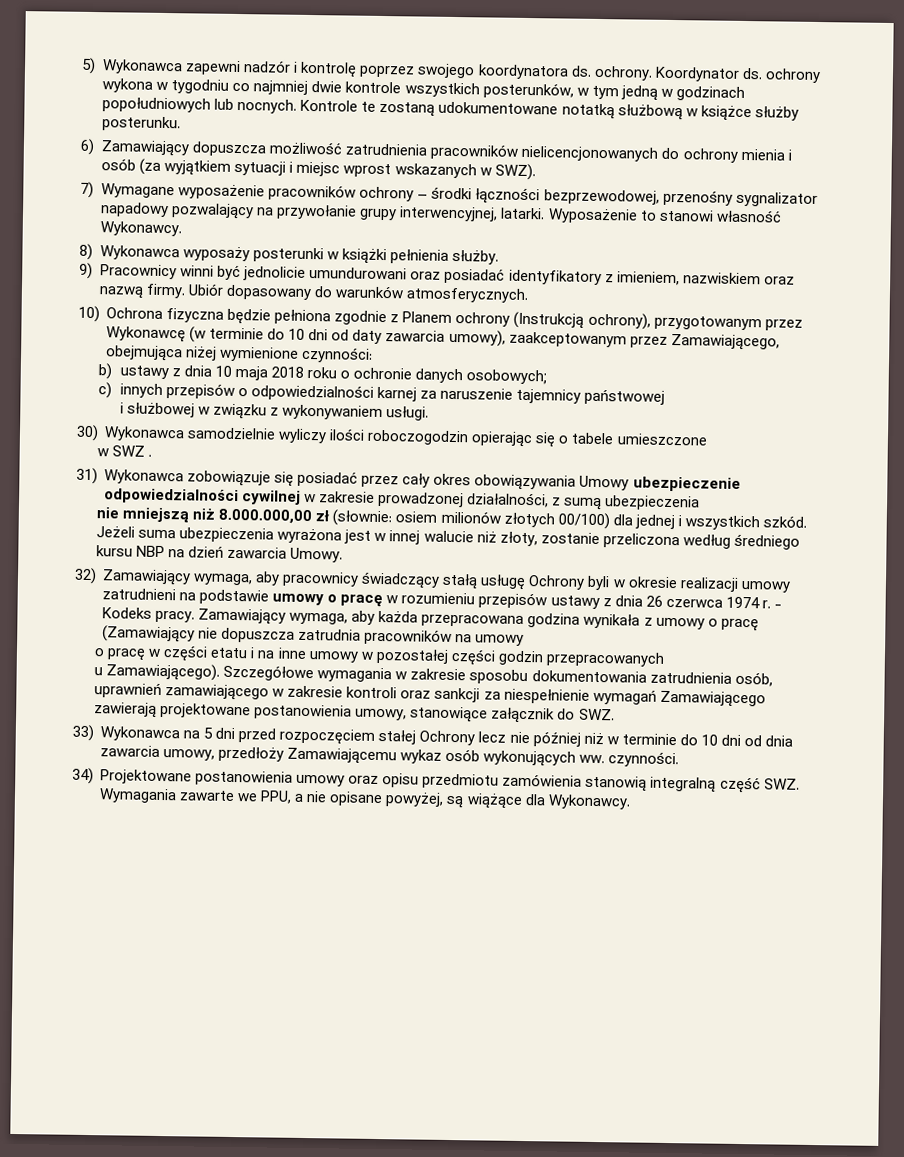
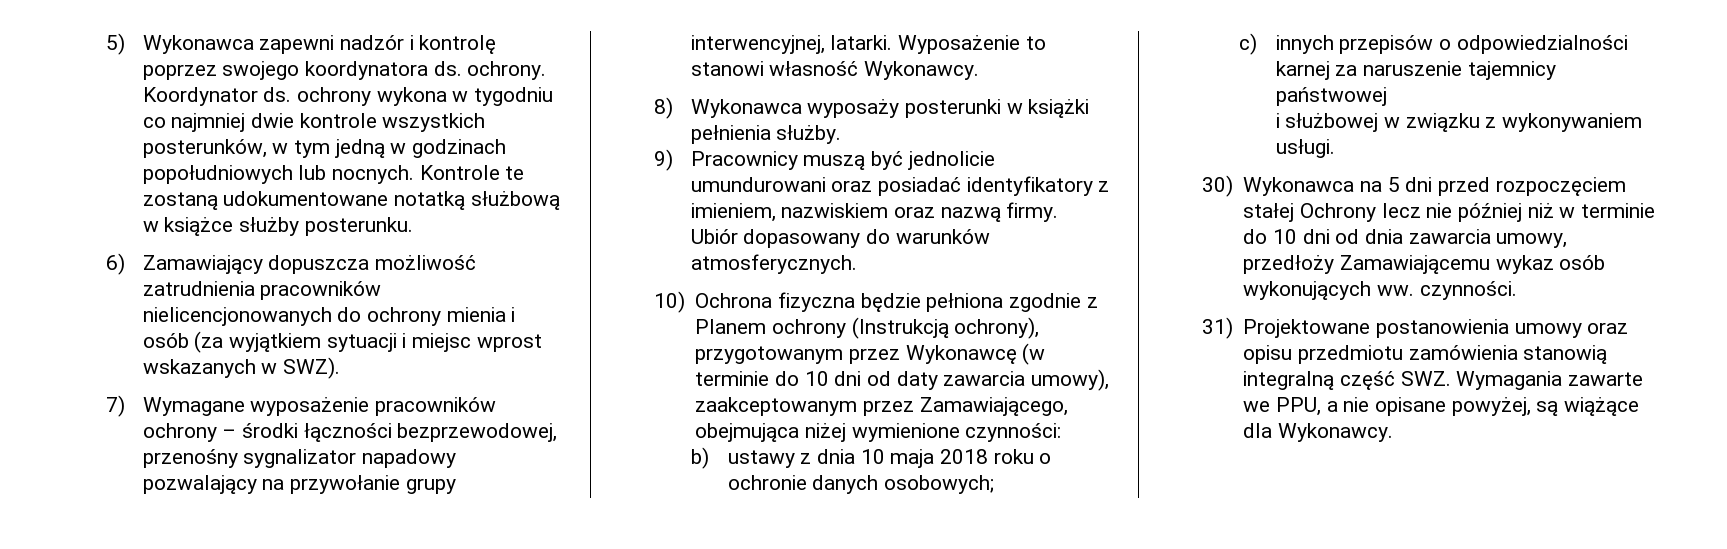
- 9) Pracownicy winni być jednolicie umundurowani oraz posiadać identyfikatory z imieniem, nazwiskiem oraz nazwą firmy.
+ 9) Pracownicy muszą być jednolicie umundurowani oraz posiadać identyfikatory z imieniem, nazwiskiem oraz nazwą firmy.
- 30) Wykonawca samodzielnie wyliczy ilości roboczogodzin opierając się o tabele umieszczone
- w SWZ .
- 31) Wykonawca zobowiązuje się posiadać przez cały okres obowiązywania Umowy ubezpieczenie odpowiedzialności cywilnej w zakresie prowadzonej działalności, z sumą ubezpieczenia
- nie mniejszą niż 8.000.000,00 zł (słownie: osiem milionów złotych 00/100) dla jednej i wszystkich szkód. Jeżeli suma ubezpieczenia wyrażona jest w innej walucie niż złoty, zostanie przeliczona według średniego kursu NBP na dzień zawarcia Umowy.
- 32) Zamawiający wymaga, aby pracownicy świadczący stałą usługę Ochrony byli w okresie realizacji umowy zatrudnieni na podstawie umowy o pracę w rozumieniu przepisów ustawy z dnia 26 czerwca 1974 r. - Kodeks pracy. Zamawiający wymaga, aby każda przepracowana godzina wynikała z umowy o pracę (Zamawiający nie dopuszcza zatrudnia pracowników na umowy
- o pracę w części etatu i na inne umowy w pozostałej części godzin przepracowanych
- u Zamawiającego). Szczegółowe wymagania w zakresie sposobu dokumentowania zatrudnienia osób, uprawnień zamawiającego w zakresie kontroli oraz sankcji za niespełnienie wymagań Zamawiającego zawierają projektowane postanowienia umowy, stanowiące załącznik do SWZ.
- 33) Wykonawca na 5 dni przed rozpoczęciem stałej Ochrony lecz nie później niż w terminie do 10 dni od dnia zawarcia umowy, przedłoży Zamawiającemu wykaz osób wykonujących ww. czynności.
+ 30) Wykonawca na 5 dni przed rozpoczęciem stałej Ochrony lecz nie później niż w terminie do 10 dni od dnia zawarcia umowy, przedłoży Zamawiającemu wykaz osób wykonujących ww. czynności.
- 34) Projektowane postanowienia umowy oraz opisu przedmiotu zamówienia stanowią integralną część SWZ. Wymagania zawarte we PPU, a nie opisane powyżej, są wiążące dla Wykonawcy.
+ 31) Projektowane postanowienia umowy oraz opisu przedmiotu zamówienia stanowią integralną część SWZ. Wymagania zawarte we PPU, a nie opisane powyżej, są wiążące dla Wykonawcy.

